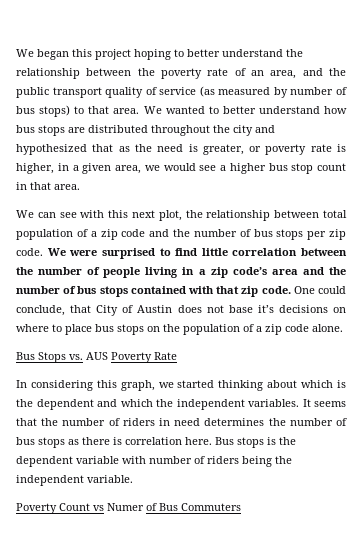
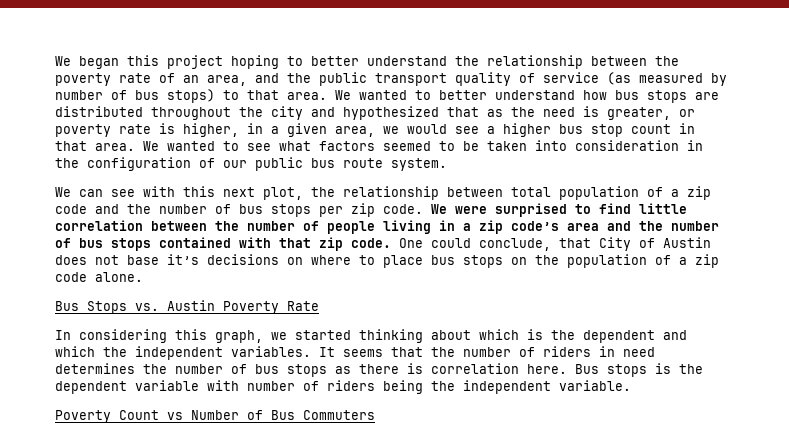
+ We wanted to see what factors seemed to be taken into consideration in the configuration of our public bus route system.
- Bus Stops vs. AUS Poverty Rate
+ Bus Stops vs. Austin Poverty Rate
- Poverty Count vs Numer of Bus Commuters
+ Poverty Count vs Number of Bus Commuters

